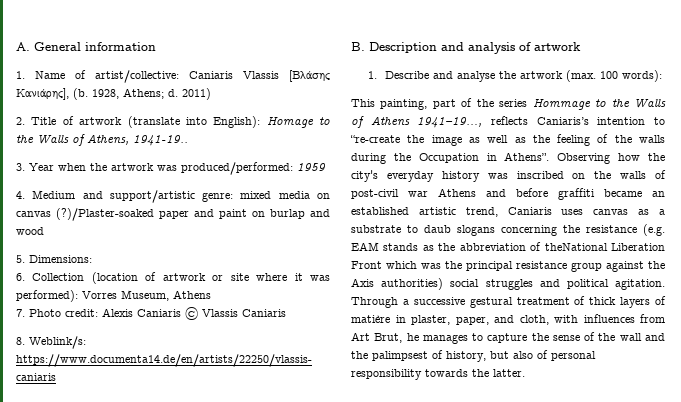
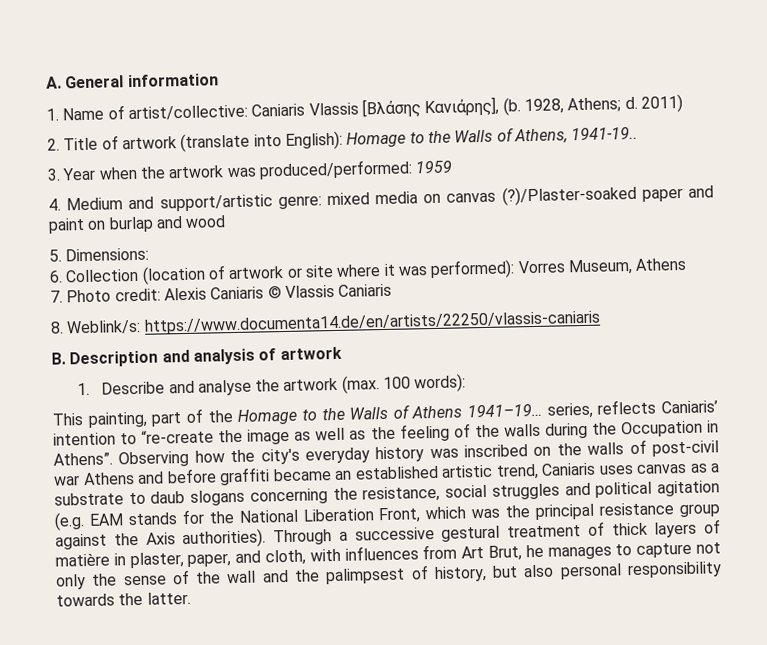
- This painting, part of the series Hommage to the Walls of Athens 1941–19…, reflects Caniaris’s intention to “re-create the image as well as the feeling of the walls during the Occupation in Athens”.
+ This painting, part of the Homage to the Walls of Athens 1941–19… series, reflects Caniaris’ intention to “re-create the image as well as the feeling of the walls during the Occupation in Athens”.
- Observing how the city's everyday history was inscribed on the walls of post-civil war Athens and before graffiti became an established artistic trend, Caniaris uses canvas as a substrate to daub slogans concerning the resistance (e.g. EAM stands as the abbreviation of theNational Liberation Front which was the principal resistance group against the Axis authorities) social struggles and political agitation.
+ Observing how the city's everyday history was inscribed on the walls of post-civil war Athens and before graffiti became an established artistic trend, Caniaris uses canvas as a substrate to daub slogans concerning the resistance, social struggles and political agitation (e.g. EAM stands for the National Liberation Front, which was the principal resistance group against the Axis authorities).
- Through a successive gestural treatment of thick layers of matière in plaster, paper, and cloth, with influences from Art Brut, he manages to capture the sense of the wall and the palimpsest of history, but also of personal responsibility towards the latter.
+ Through a successive gestural treatment of thick layers of matière in plaster, paper, and cloth, with influences from Art Brut, he manages to capture not only the sense of the wall and the palimpsest of history, but also personal responsibility towards the latter.

